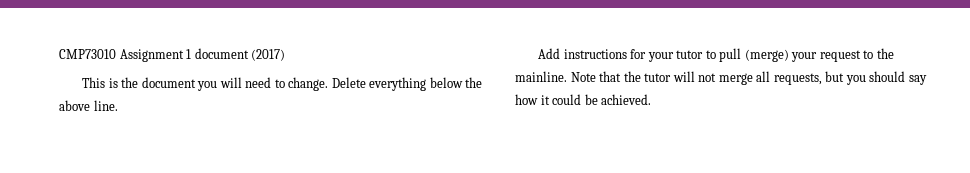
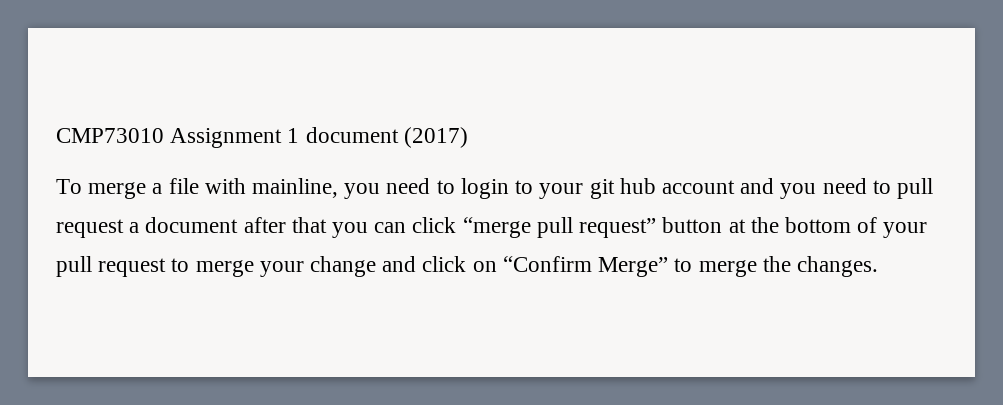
- This is the document you will need to change. Delete everything below the above line.
- Add instructions for your tutor to pull (merge) your request to the mainline. Note that the tutor will not merge all requests, but you should say how it could be achieved.
+ To merge a file with mainline, you need to login to your git hub account and you need to pull request a document after that you can click “merge pull request” button at the bottom of your pull request to merge your change and click on “Confirm Merge” to merge the changes.

